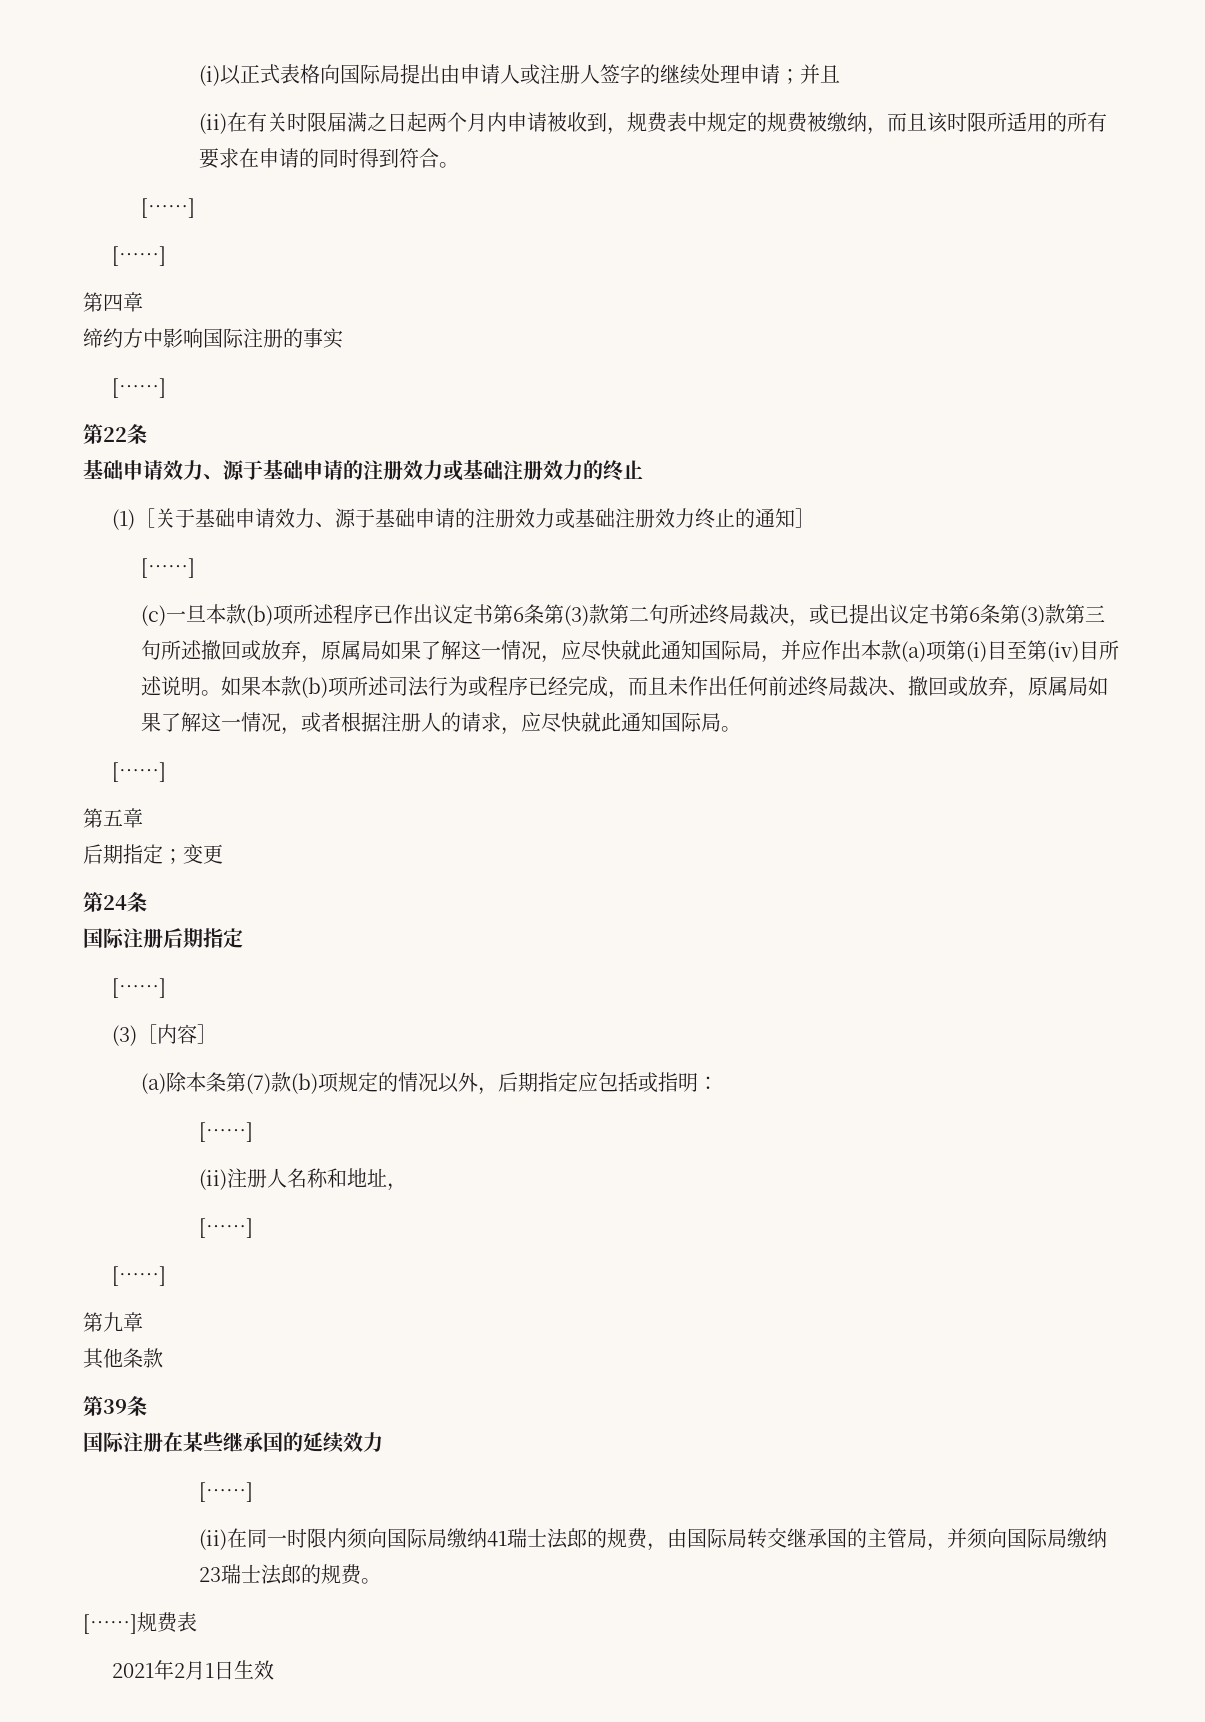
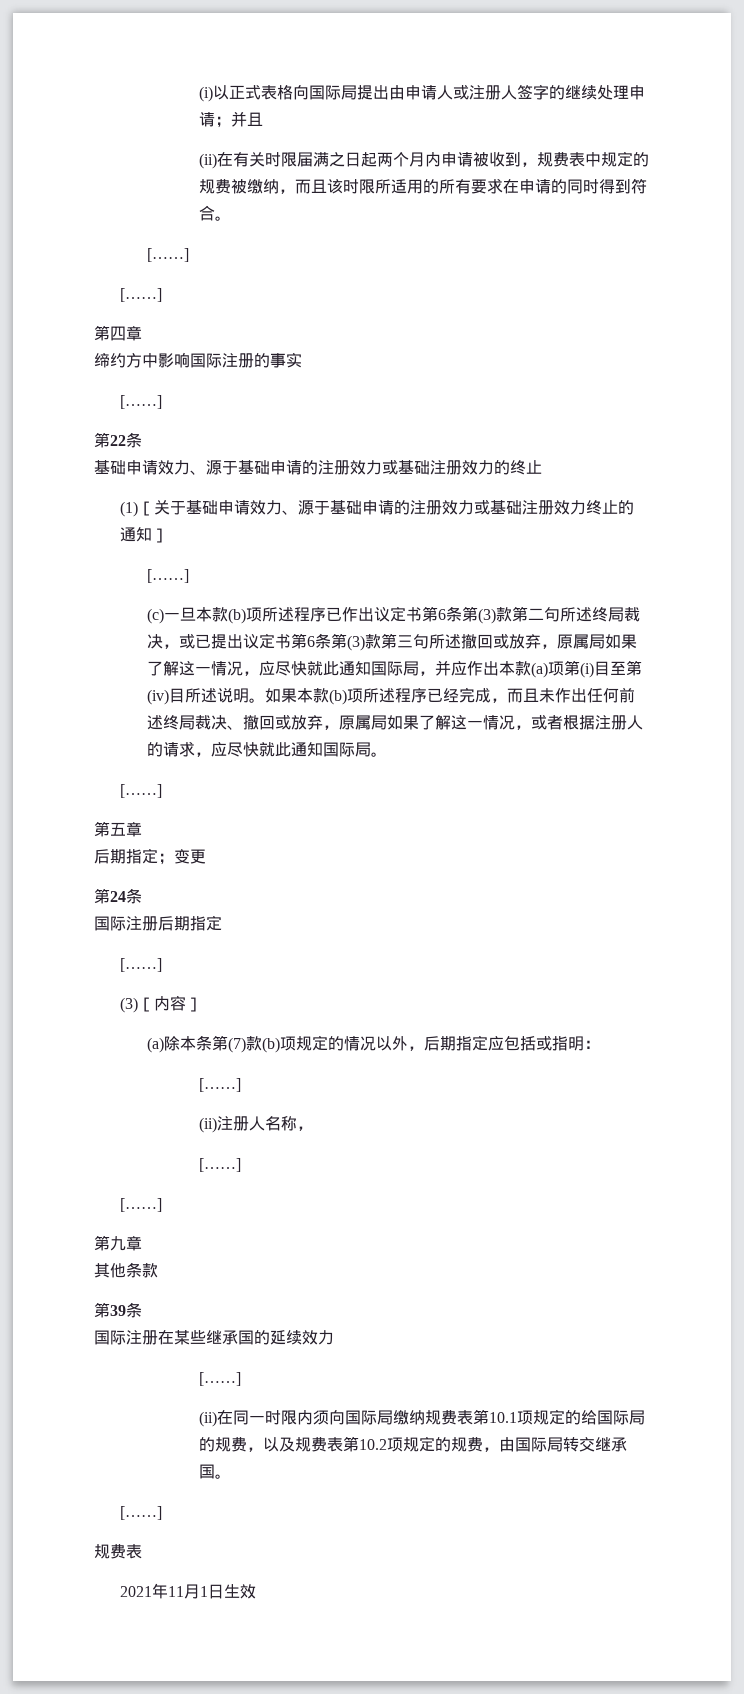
- 如果本款(b)项所述司法行为或程序已经完成，而且未作出任何前述终局裁决、撤回或放弃，原属局如果了解这一情况，或者根据注册人的请求，应尽快就此通知国际局。
+ 如果本款(b)项所述程序已经完成，而且未作出任何前述终局裁决、撤回或放弃，原属局如果了解这一情况，或者根据注册人的请求，应尽快就此通知国际局。
- (ii)注册人名称和地址，
+ (ii)注册人名称，
- (ii)在同一时限内须向国际局缴纳41瑞士法郎的规费，由国际局转交继承国的主管局，并须向国际局缴纳23瑞士法郎的规费。
- [……]规费表
+ (ii)在同一时限内须向国际局缴纳规费表第10.1项规定的给国际局的规费，以及规费表第10.2项规定的规费，由国际局转交继承国。
+ [……]
+ 规费表
- 2021年2月1日生效
+ 2021年11月1日生效

